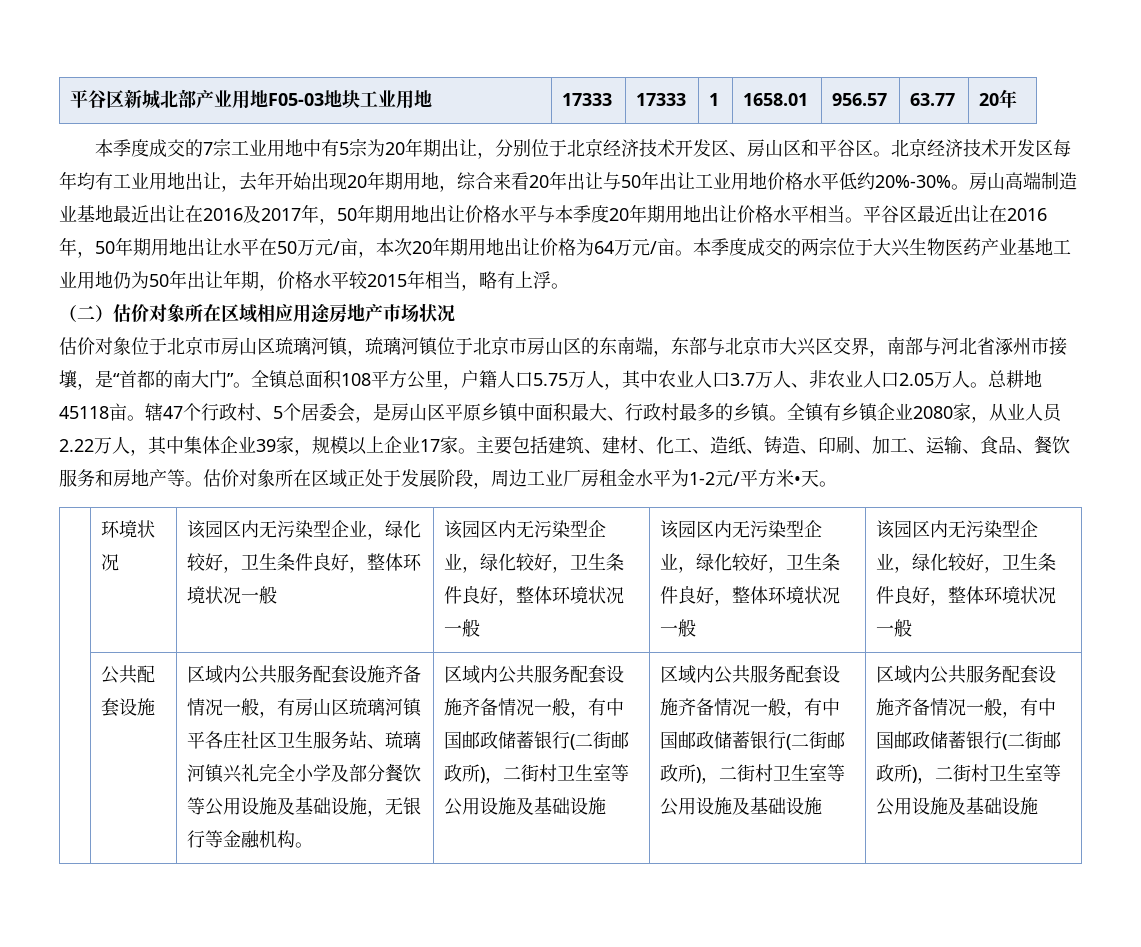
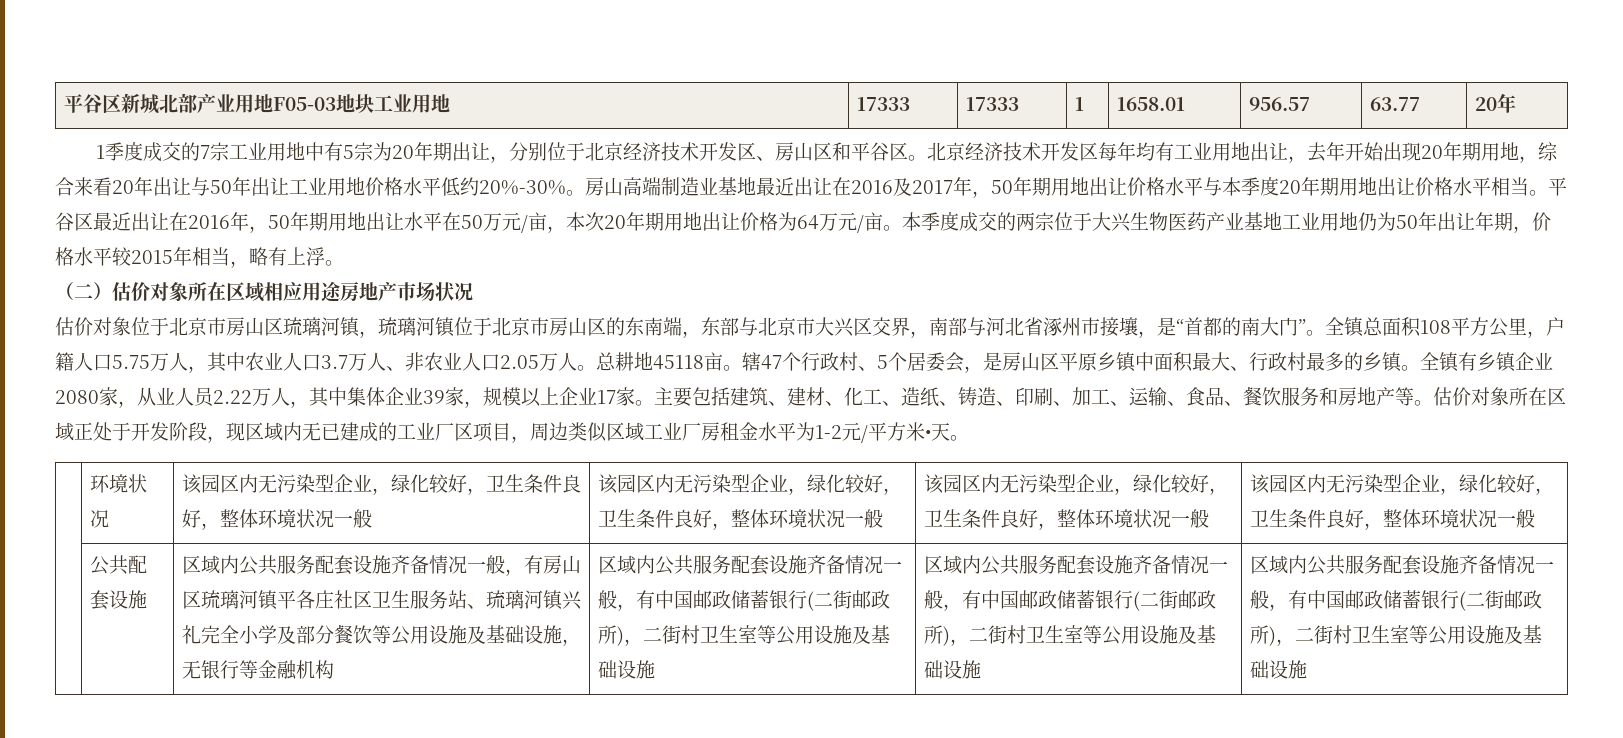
- 本季度成交的7宗工业用地中有5宗为20年期出让，分别位于北京经济技术开发区、房山区和平谷区。
+ 1季度成交的7宗工业用地中有5宗为20年期出让，分别位于北京经济技术开发区、房山区和平谷区。
- 估价对象所在区域正处于发展阶段，周边工业厂房租金水平为1-2元/平方米•天。
+ 估价对象所在区域正处于开发阶段，现区域内无已建成的工业厂区项目，周边类似区域工业厂房租金水平为1-2元/平方米•天。
- 区域内公共服务配套设施齐备情况一般，有房山区琉璃河镇平各庄社区卫生服务站、琉璃河镇兴礼完全小学及部分餐饮等公用设施及基础设施，无银行等金融机构。
+ 区域内公共服务配套设施齐备情况一般，有房山区琉璃河镇平各庄社区卫生服务站、琉璃河镇兴礼完全小学及部分餐饮等公用设施及基础设施，无银行等金融机构

